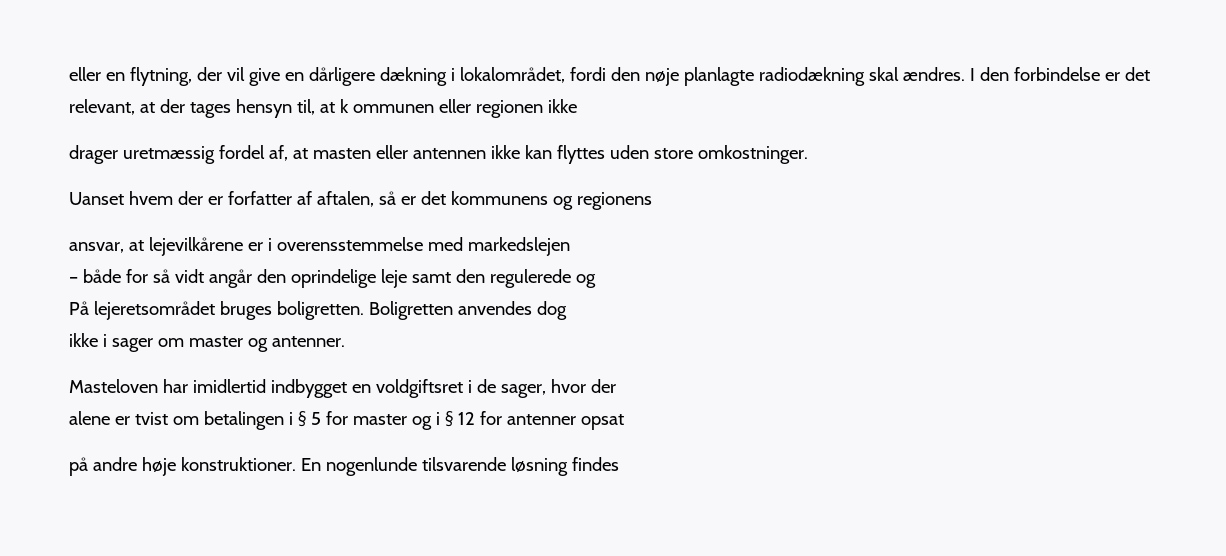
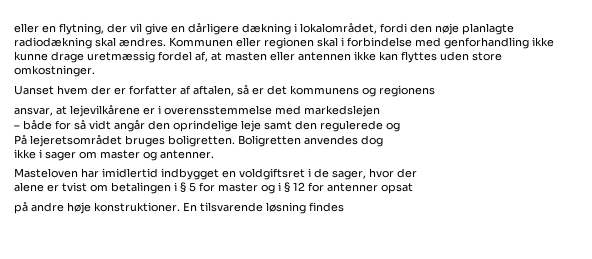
- I den forbindelse er det relevant, at der tages hensyn til, at k ommunen eller regionen ikke
- drager uretmæssig fordel af, at masten eller antennen ikke kan flyttes uden store omkostninger.
+ Kommunen eller regionen skal i forbindelse med genforhandling ikke kunne drage uretmæssig fordel af, at masten eller antennen ikke kan flyttes uden store omkostninger.
- En nogenlunde tilsvarende løsning findes
+ En tilsvarende løsning findes

